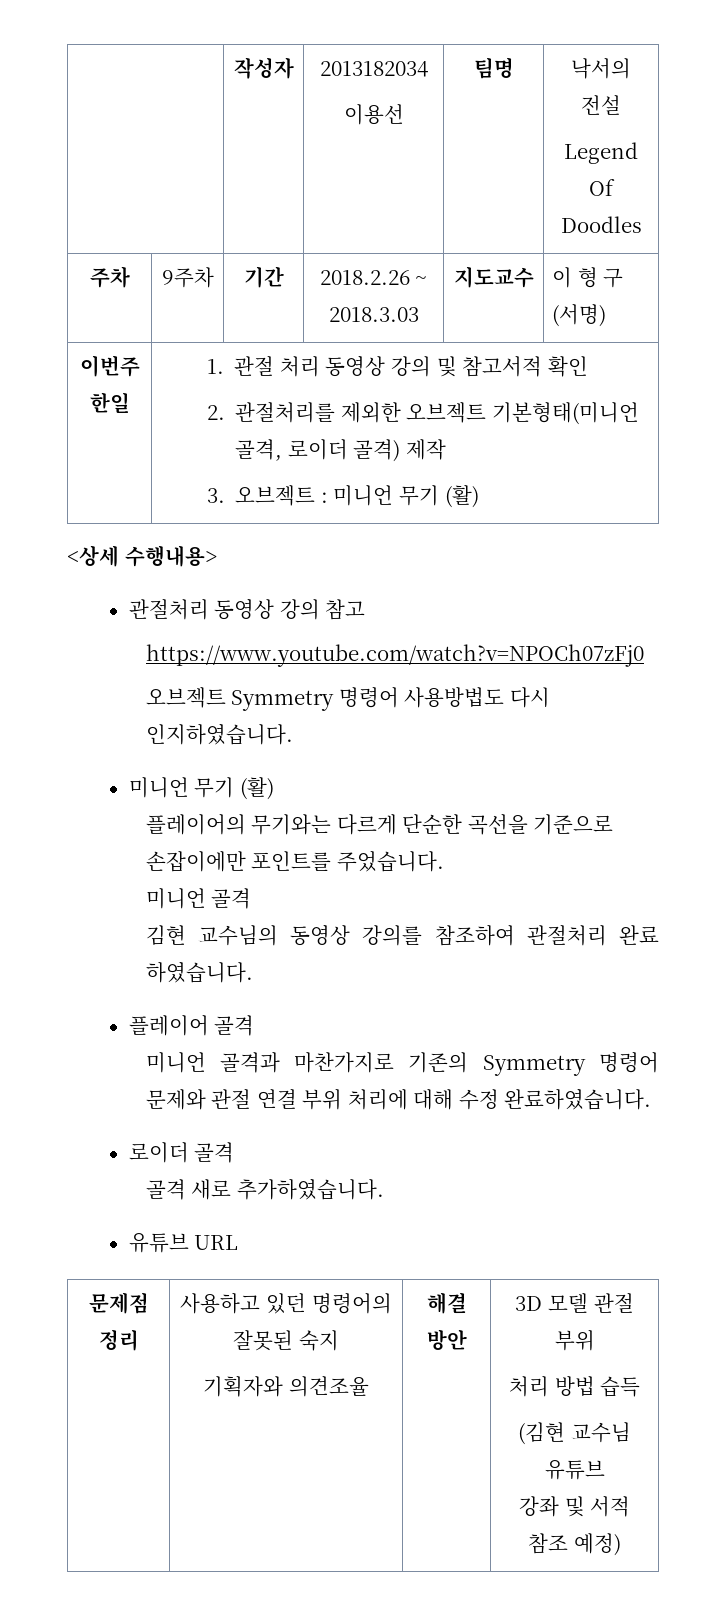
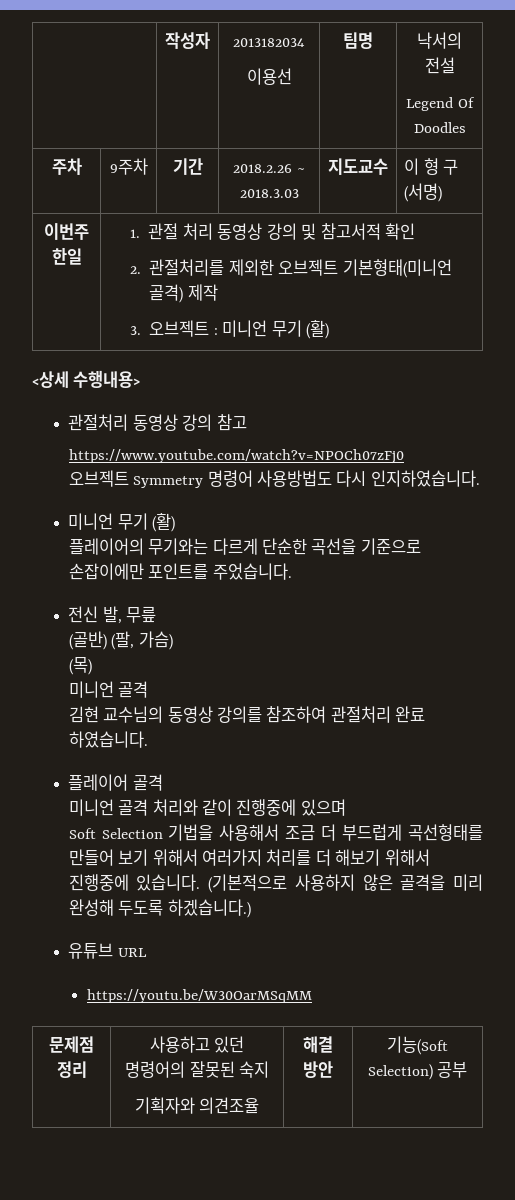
  이번주 한일 | 1. 관절 처리 동영상 강의 및 참고서적 확인
- 2. 관절처리를 제외한 오브젝트 기본형태(미니언 골격, 로이더 골격) 제작
+ 2. 관절처리를 제외한 오브젝트 기본형태(미니언 골격) 제작
+ 전신 발, 무릎
+ (골반) (팔, 가슴)
+ (목)
- 미니언 골격과 마찬가지로 기존의 Symmetry 명령어 문제와 관절 연결 부위 처리에 대해 수정 완료하였습니다.
- 로이더 골격
- 골격 새로 추가하였습니다.
+ 미니언 골격 처리와 같이 진행중에 있으며
+ Soft Selection 기법을 사용해서 조금 더 부드럽게 곡선형태를 만들어 보기 위해서 여러가지 처리를 더 해보기 위해서 진행중에 있습니다. (기본적으로 사용하지 않은 골격을 미리 완성해 두도록 하겠습니다.)
+ https://youtu.be/W30OarMSqMM
  문제점 정리 | 사용하고 있던 명령어의 잘못된 숙지
- 기획자와 의견조율 | 해결 방안 | 3D 모델 관절 부위
- 처리 방법 습득
- (김현 교수님 유튜브
- 강좌 및 서적 참조 예정)
+ 기획자와 의견조율 | 해결 방안 | 기능(Soft Selection) 공부

